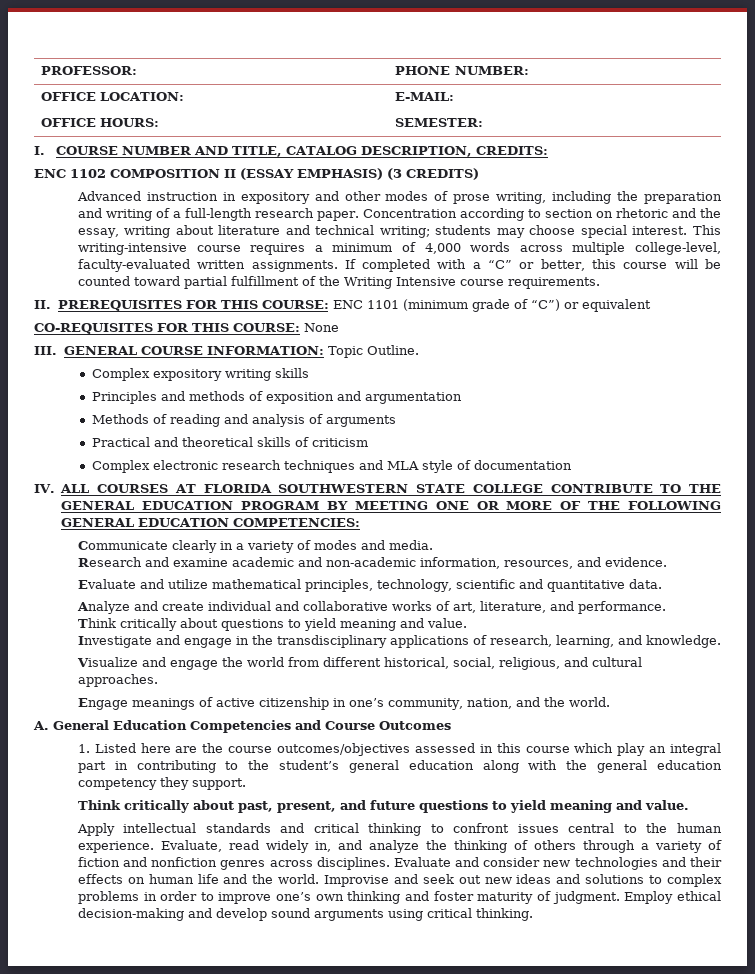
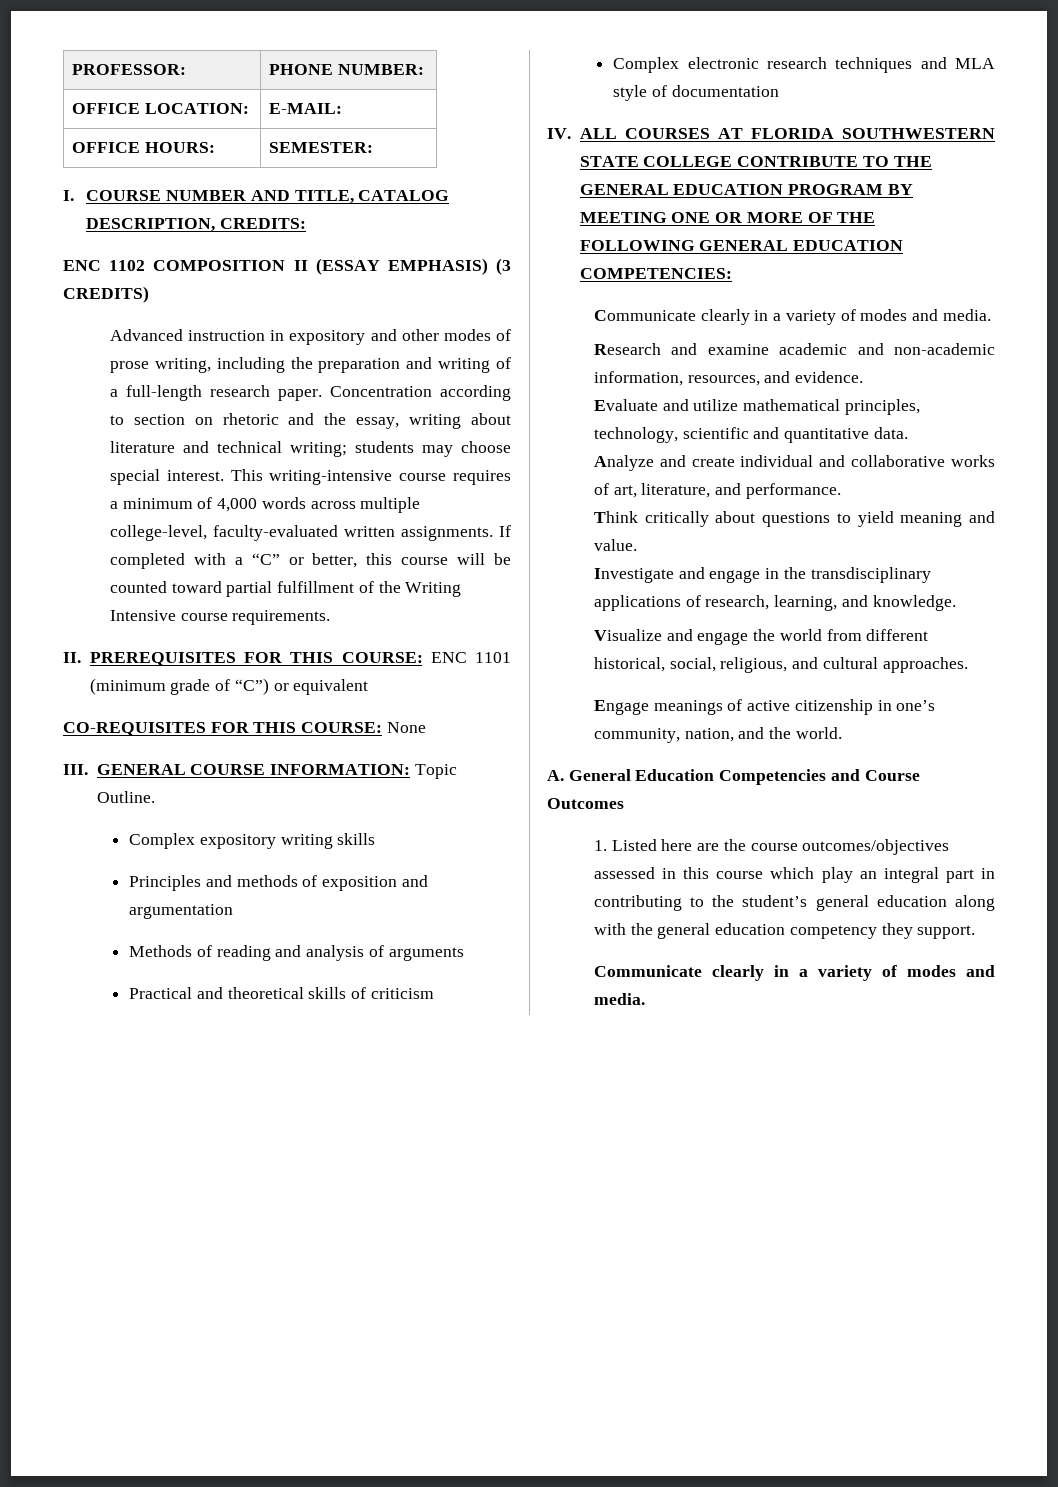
  1. Listed here are the course outcomes/objectives assessed in this course which play an integral part in contributing to the student’s general education along with the general education competency they support.
- Think critically about past, present, and future questions to yield meaning and value.
- Apply intellectual standards and critical thinking to confront issues central to the human experience. Evaluate, read widely in, and analyze the thinking of others through a variety of fiction and nonfiction genres across disciplines. Evaluate and consider new technologies and their effects on human life and the world. Improvise and seek out new ideas and solutions to complex problems in order to improve one’s own thinking and foster maturity of judgment. Employ ethical decision-making and develop sound arguments using critical thinking.
+ Communicate clearly in a variety of modes and media.

